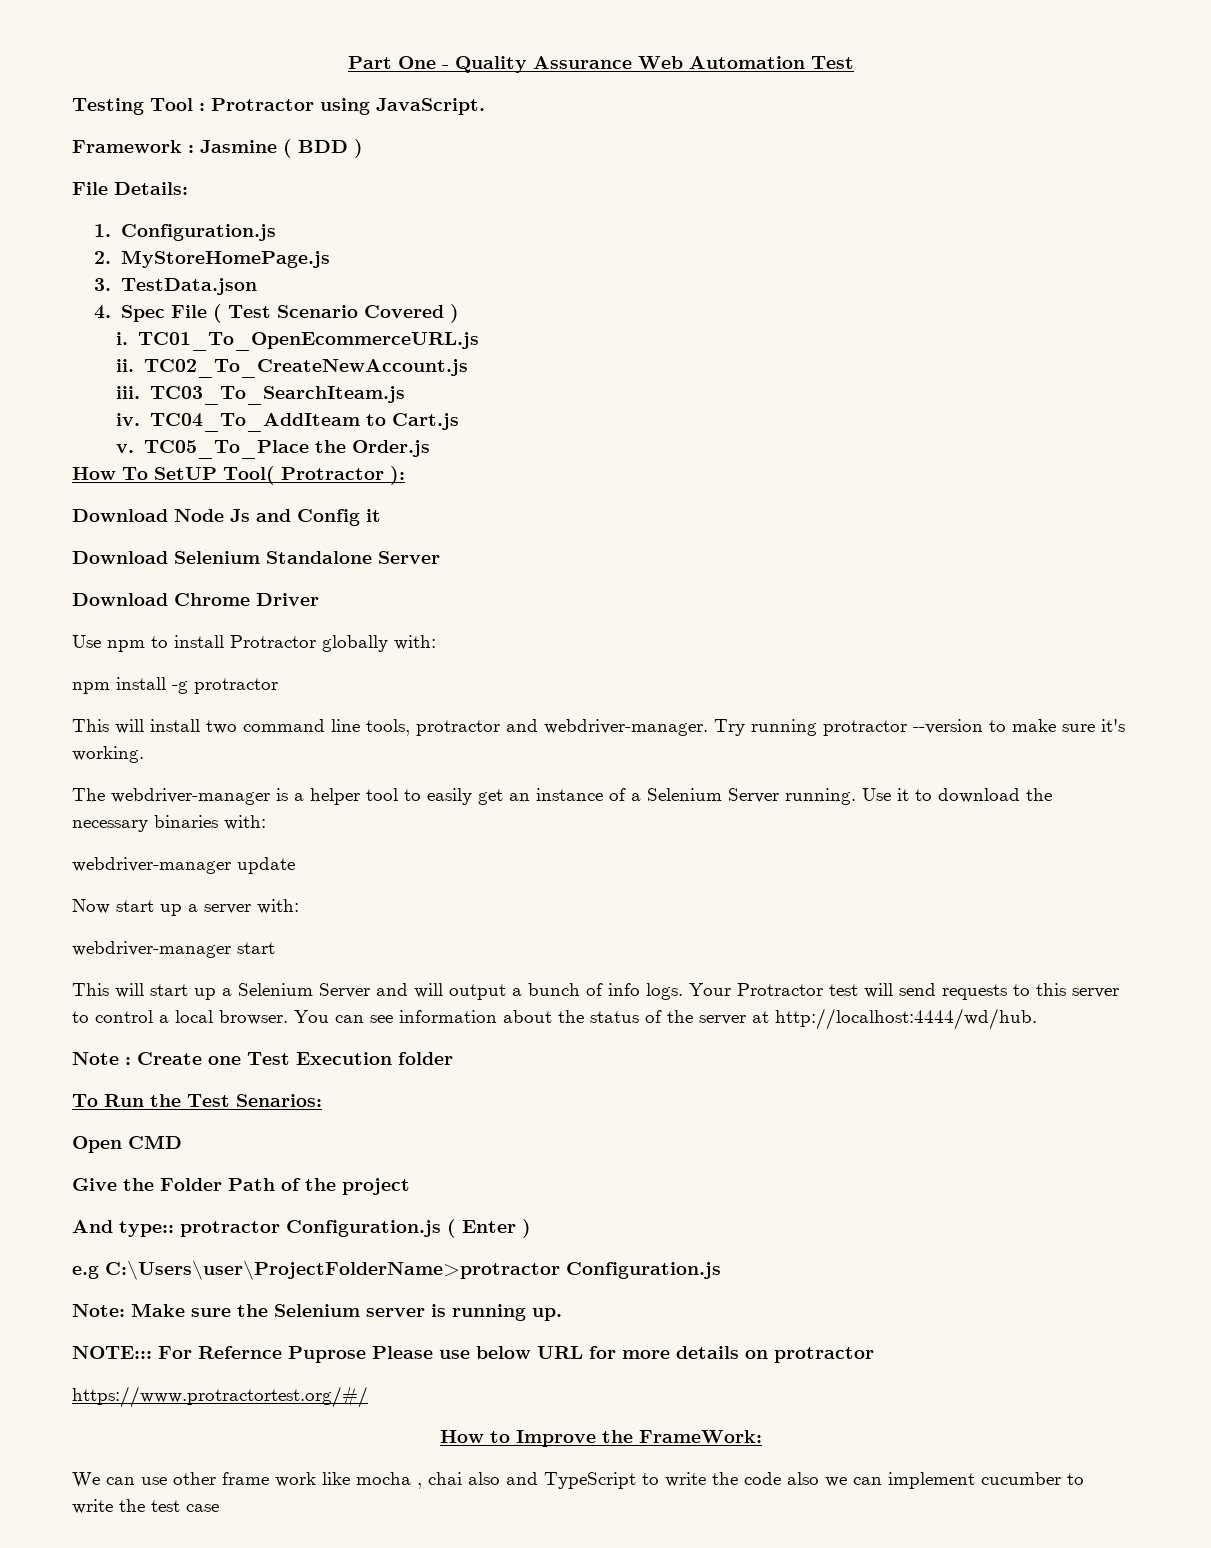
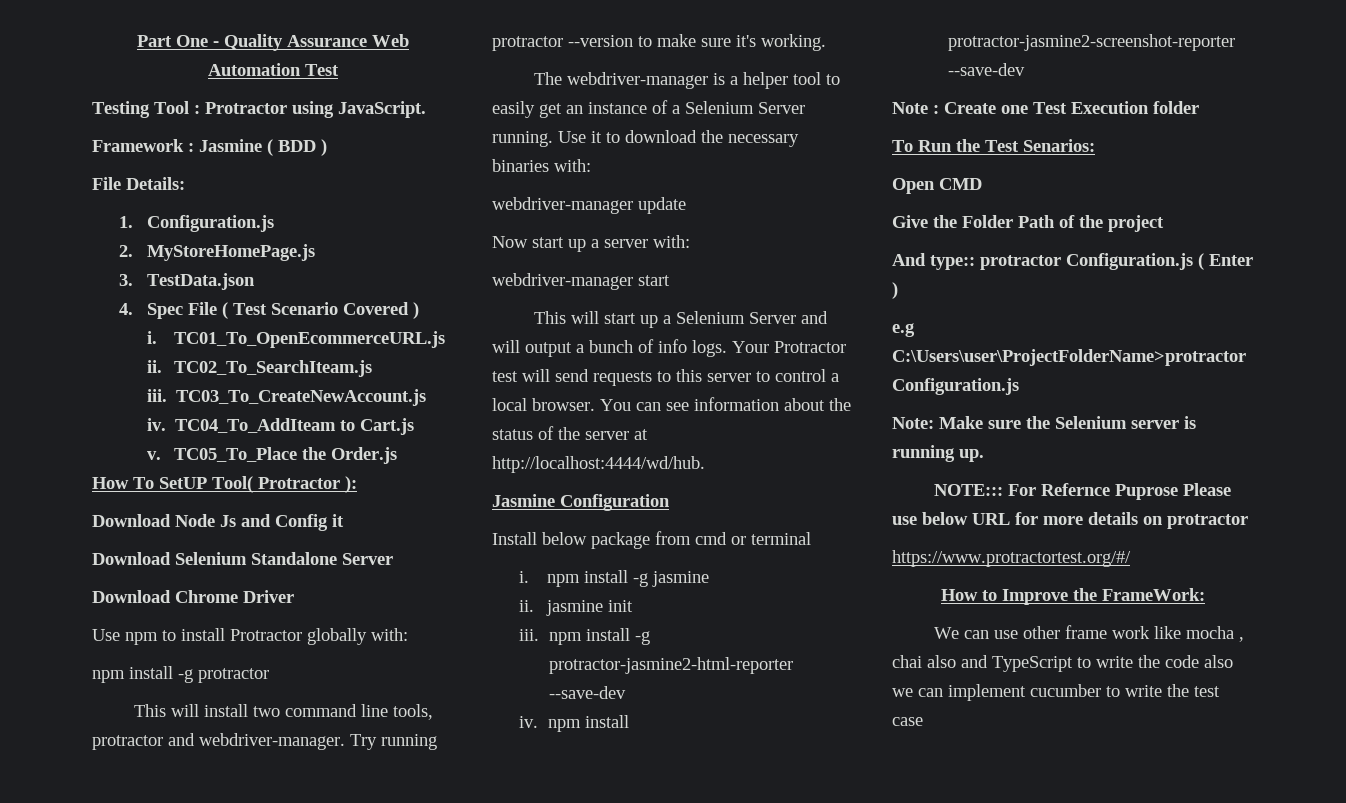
- TC02_To_CreateNewAccount.js
- iii. TC03_To_SearchIteam.js
+ TC02_To_SearchIteam.js
+ iii. TC03_To_CreateNewAccount.js
+ Jasmine Configuration
+ Install below package from cmd or terminal
+ i. npm install -g jasmine
+ ii. jasmine init
+ iii. npm install -g protractor-jasmine2-html-reporter --save-dev
+ iv. npm install protractor-jasmine2-screenshot-reporter --save-dev

